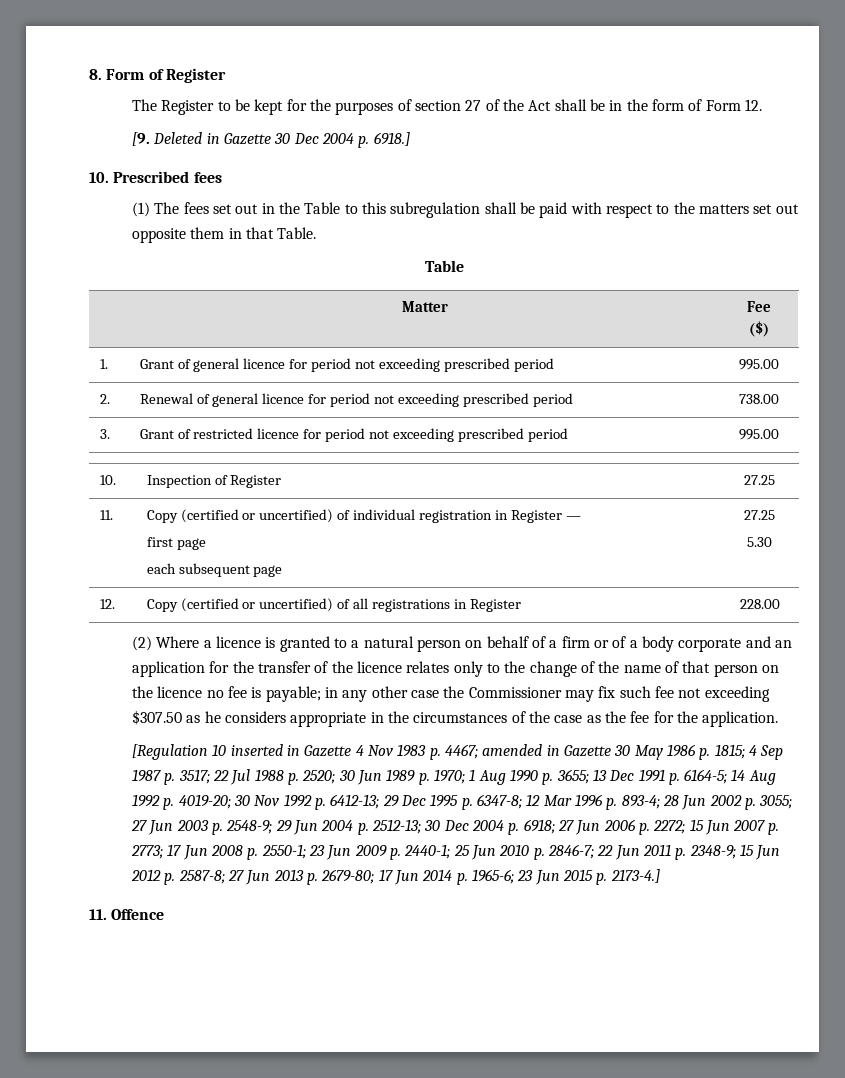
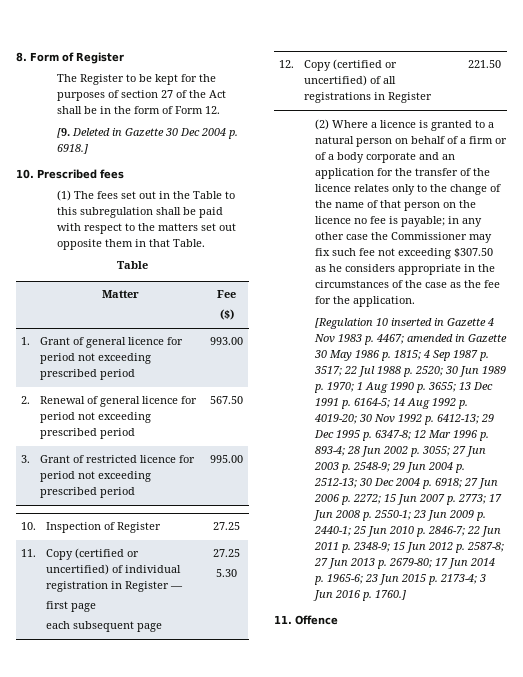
- 1. | Grant of general licence for period not exceeding prescribed period | 995.00
+ 1. | Grant of general licence for period not exceeding prescribed period | 993.00
- 2. | Renewal of general licence for period not exceeding prescribed period | 738.00
+ 2. | Renewal of general licence for period not exceeding prescribed period | 567.50
- 12. | Copy (certified or uncertified) of all registrations in Register | 228.00
+ 12. | Copy (certified or uncertified) of all registrations in Register | 221.50
- 23 Jun 2015 p. 2173-4.]
+ 23 Jun 2015 p. 2173-4; 3 Jun 2016 p. 1760.]

